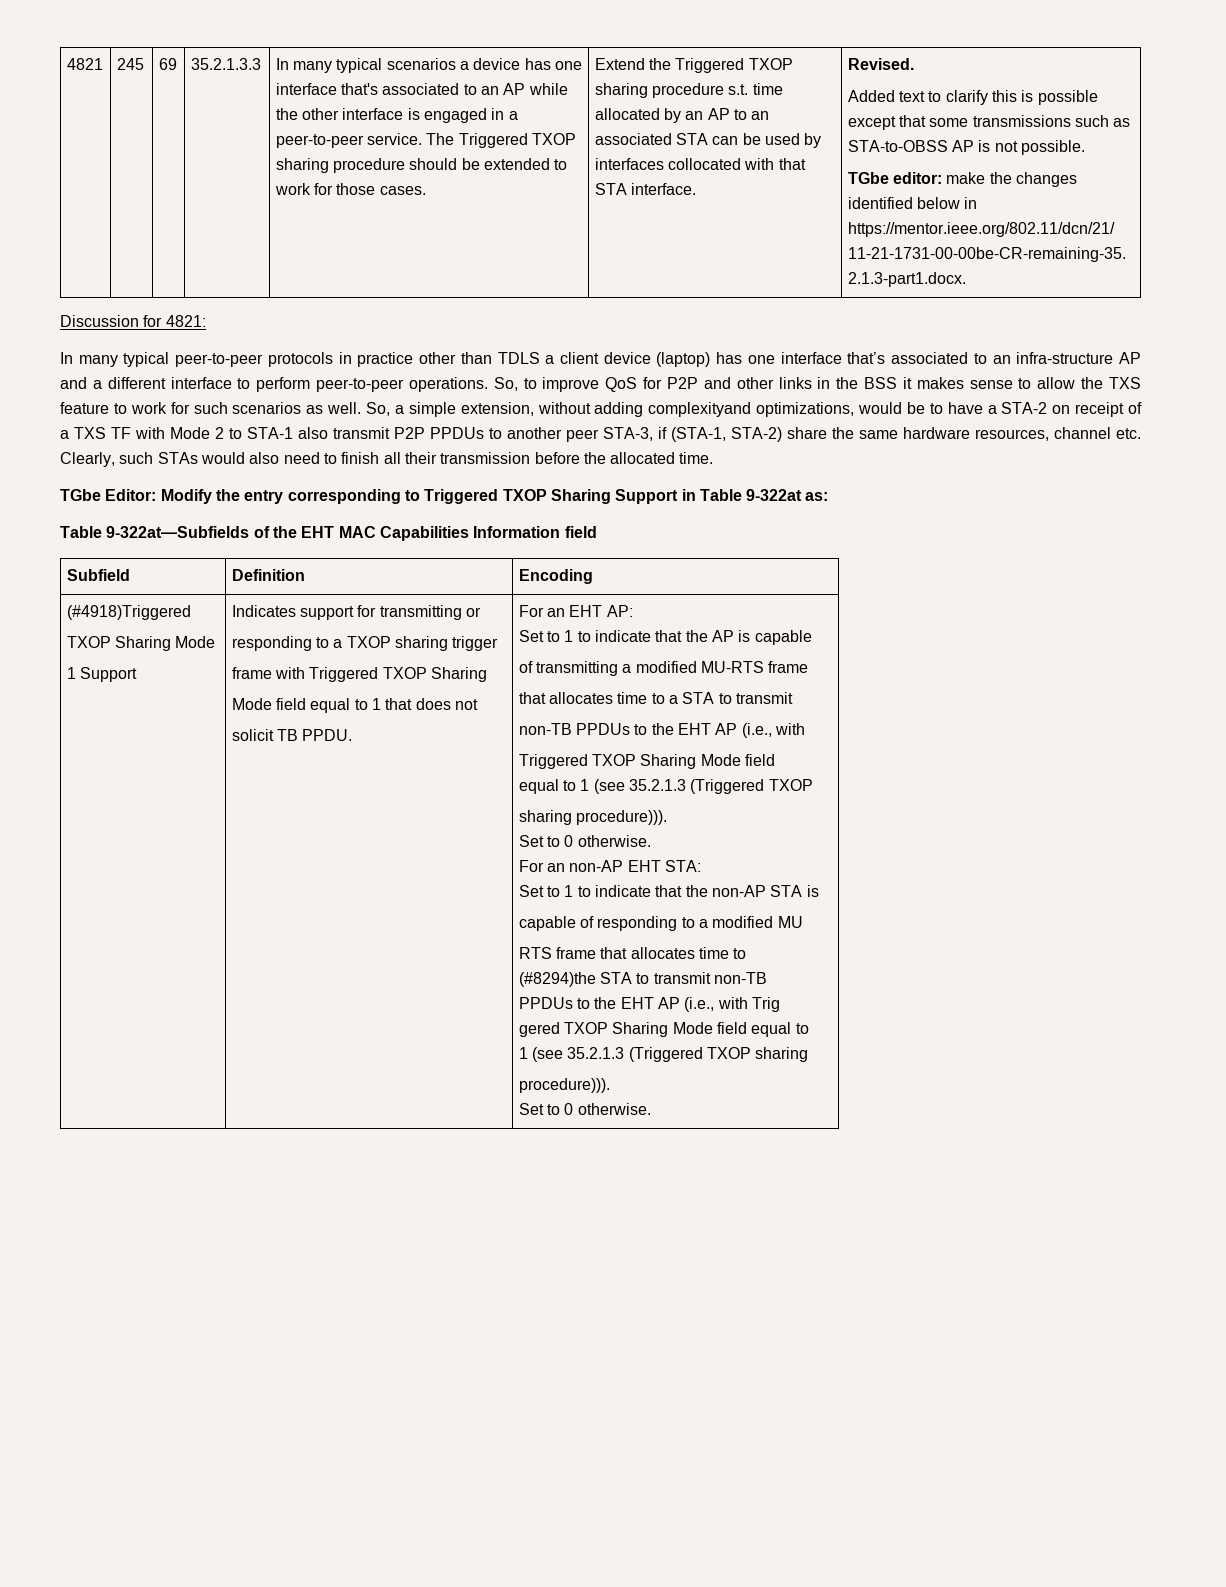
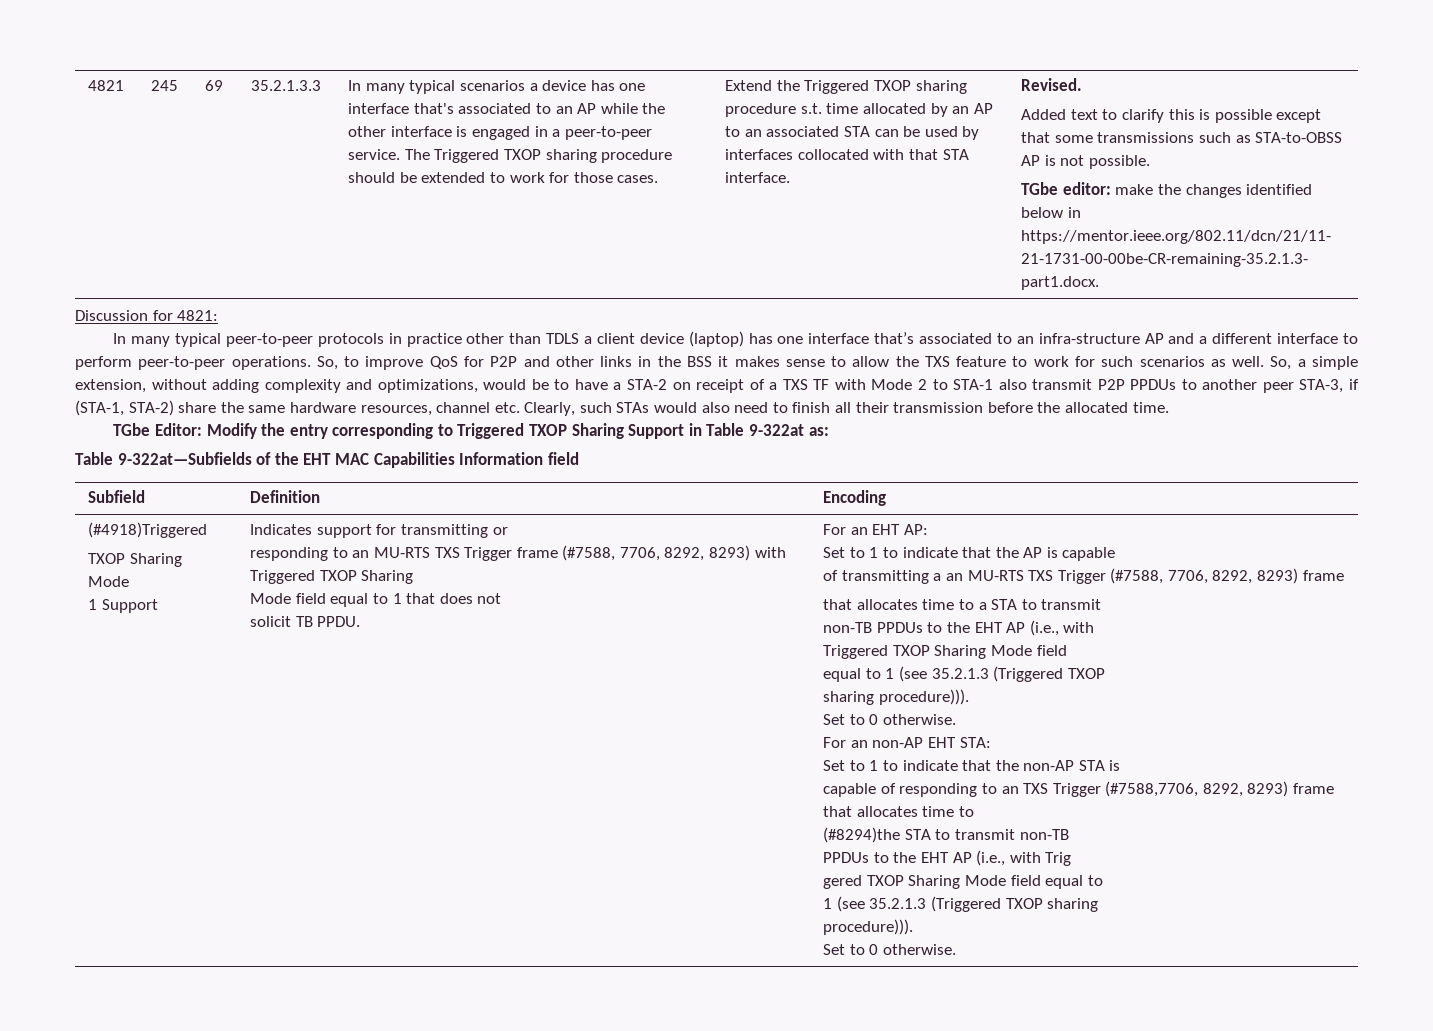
- So, a simple extension, without adding complexityand optimizations, would be to have a STA-2 on receipt of a TXS TF with Mode 2 to STA-1 also transmit P2P PPDUs to another peer STA-3, if (STA-1, STA-2) share the same hardware resources, channel etc. Clearly, such STAs would also need to finish all their transmission before the allocated time.
+ So, a simple extension, without adding complexity and optimizations, would be to have a STA-2 on receipt of a TXS TF with Mode 2 to STA-1 also transmit P2P PPDUs to another peer STA-3, if (STA-1, STA-2) share the same hardware resources, channel etc. Clearly, such STAs would also need to finish all their transmission before the allocated time.
- responding to a TXOP sharing trigger
- frame with Triggered TXOP Sharing
+ responding to an MU-RTS TXS Trigger frame (#7588, 7706, 8292, 8293) with Triggered TXOP Sharing
- of transmitting a modified MU-RTS frame
+ of transmitting a an MU-RTS TXS Trigger (#7588, 7706, 8292, 8293) frame
- capable of responding to a modified MU
- RTS frame that allocates time to
+ capable of responding to an TXS Trigger (#7588,7706, 8292, 8293) frame that allocates time to

